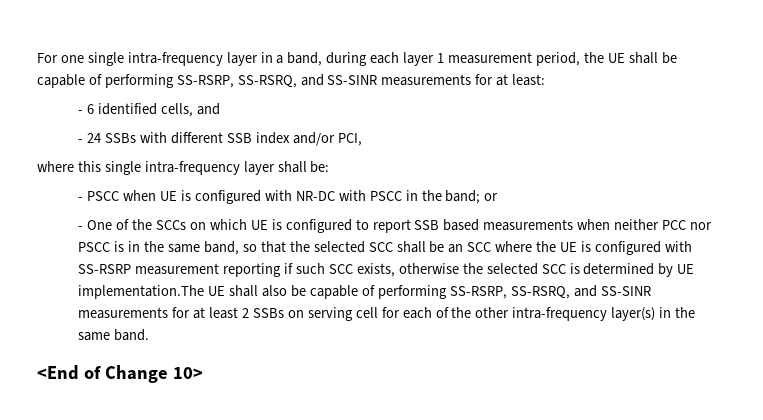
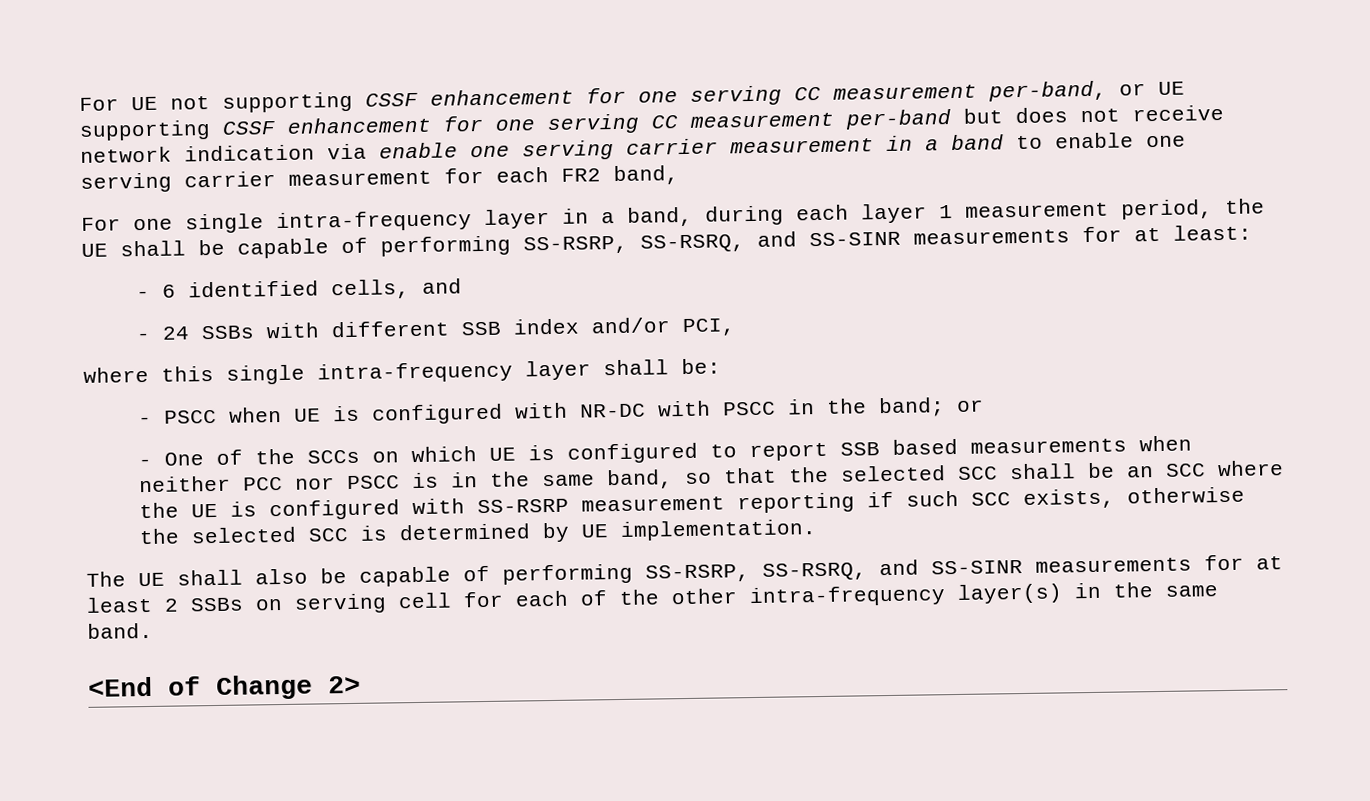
+ For UE not supporting CSSF enhancement for one serving CC measurement per-band, or UE supporting CSSF enhancement for one serving CC measurement per-band but does not receive network indication via enable one serving carrier measurement in a band to enable one serving carrier measurement for each FR2 band,
- - One of the SCCs on which UE is configured to report SSB based measurements when neither PCC nor PSCC is in the same band, so that the selected SCC shall be an SCC where the UE is configured with SS-RSRP measurement reporting if such SCC exists, otherwise the selected SCC is determined by UE implementation.The UE shall also be capable of performing SS-RSRP, SS-RSRQ, and SS-SINR measurements for at least 2 SSBs on serving cell for each of the other intra-frequency layer(s) in the same band.
+ - One of the SCCs on which UE is configured to report SSB based measurements when neither PCC nor PSCC is in the same band, so that the selected SCC shall be an SCC where the UE is configured with SS-RSRP measurement reporting if such SCC exists, otherwise the selected SCC is determined by UE implementation.
+ The UE shall also be capable of performing SS-RSRP, SS-RSRQ, and SS-SINR measurements for at least 2 SSBs on serving cell for each of the other intra-frequency layer(s) in the same band.
- <End of Change 10>
+ <End of Change 2>

